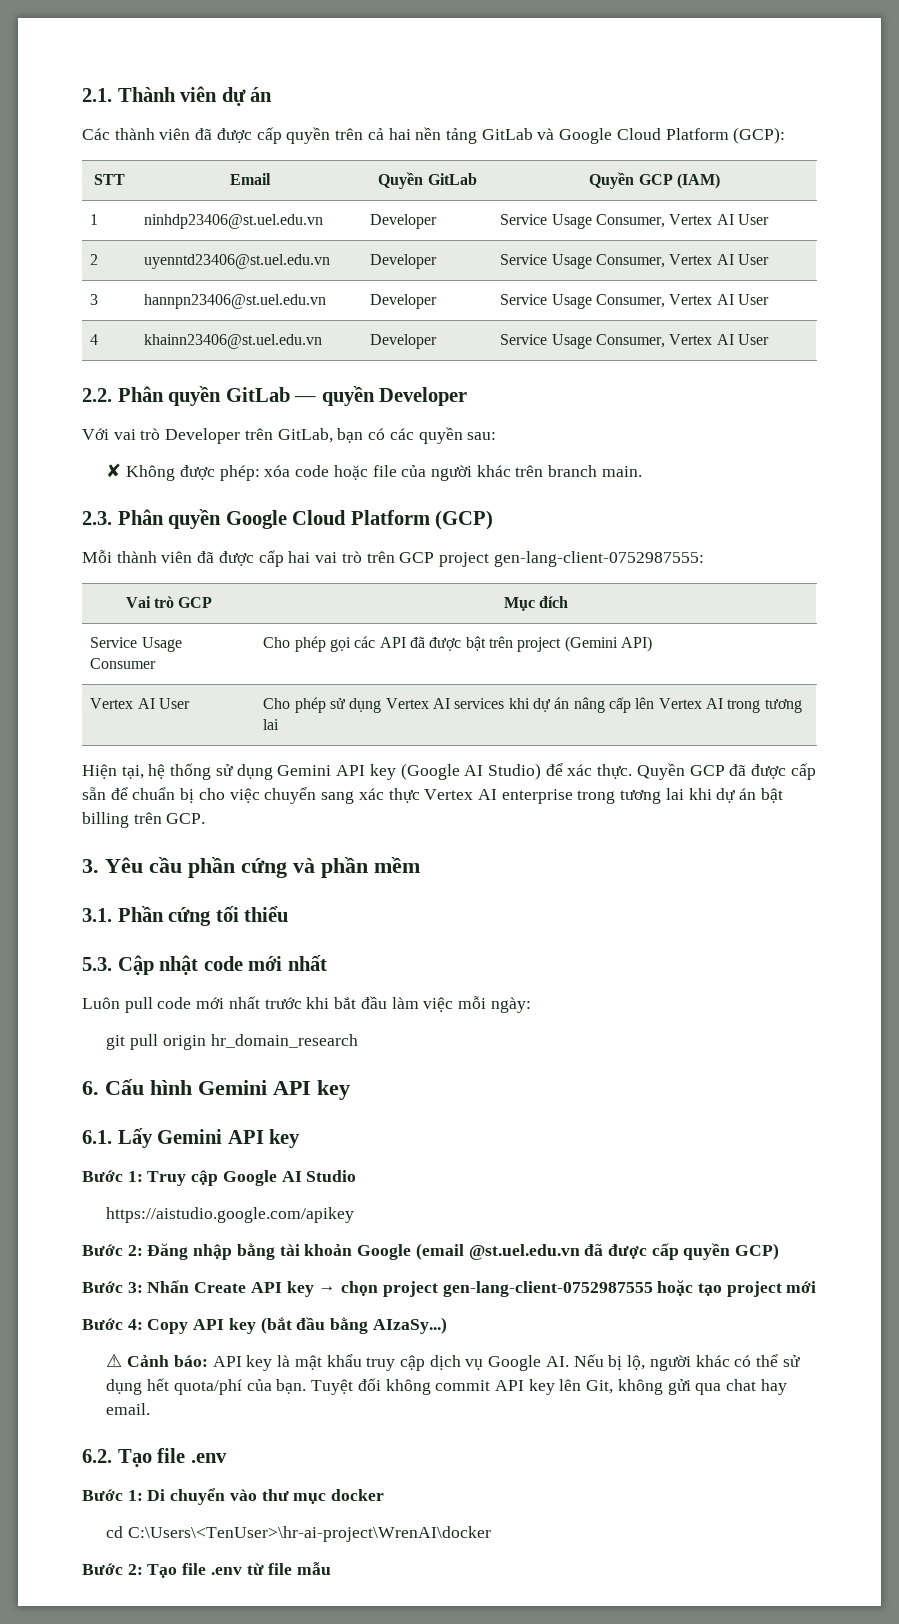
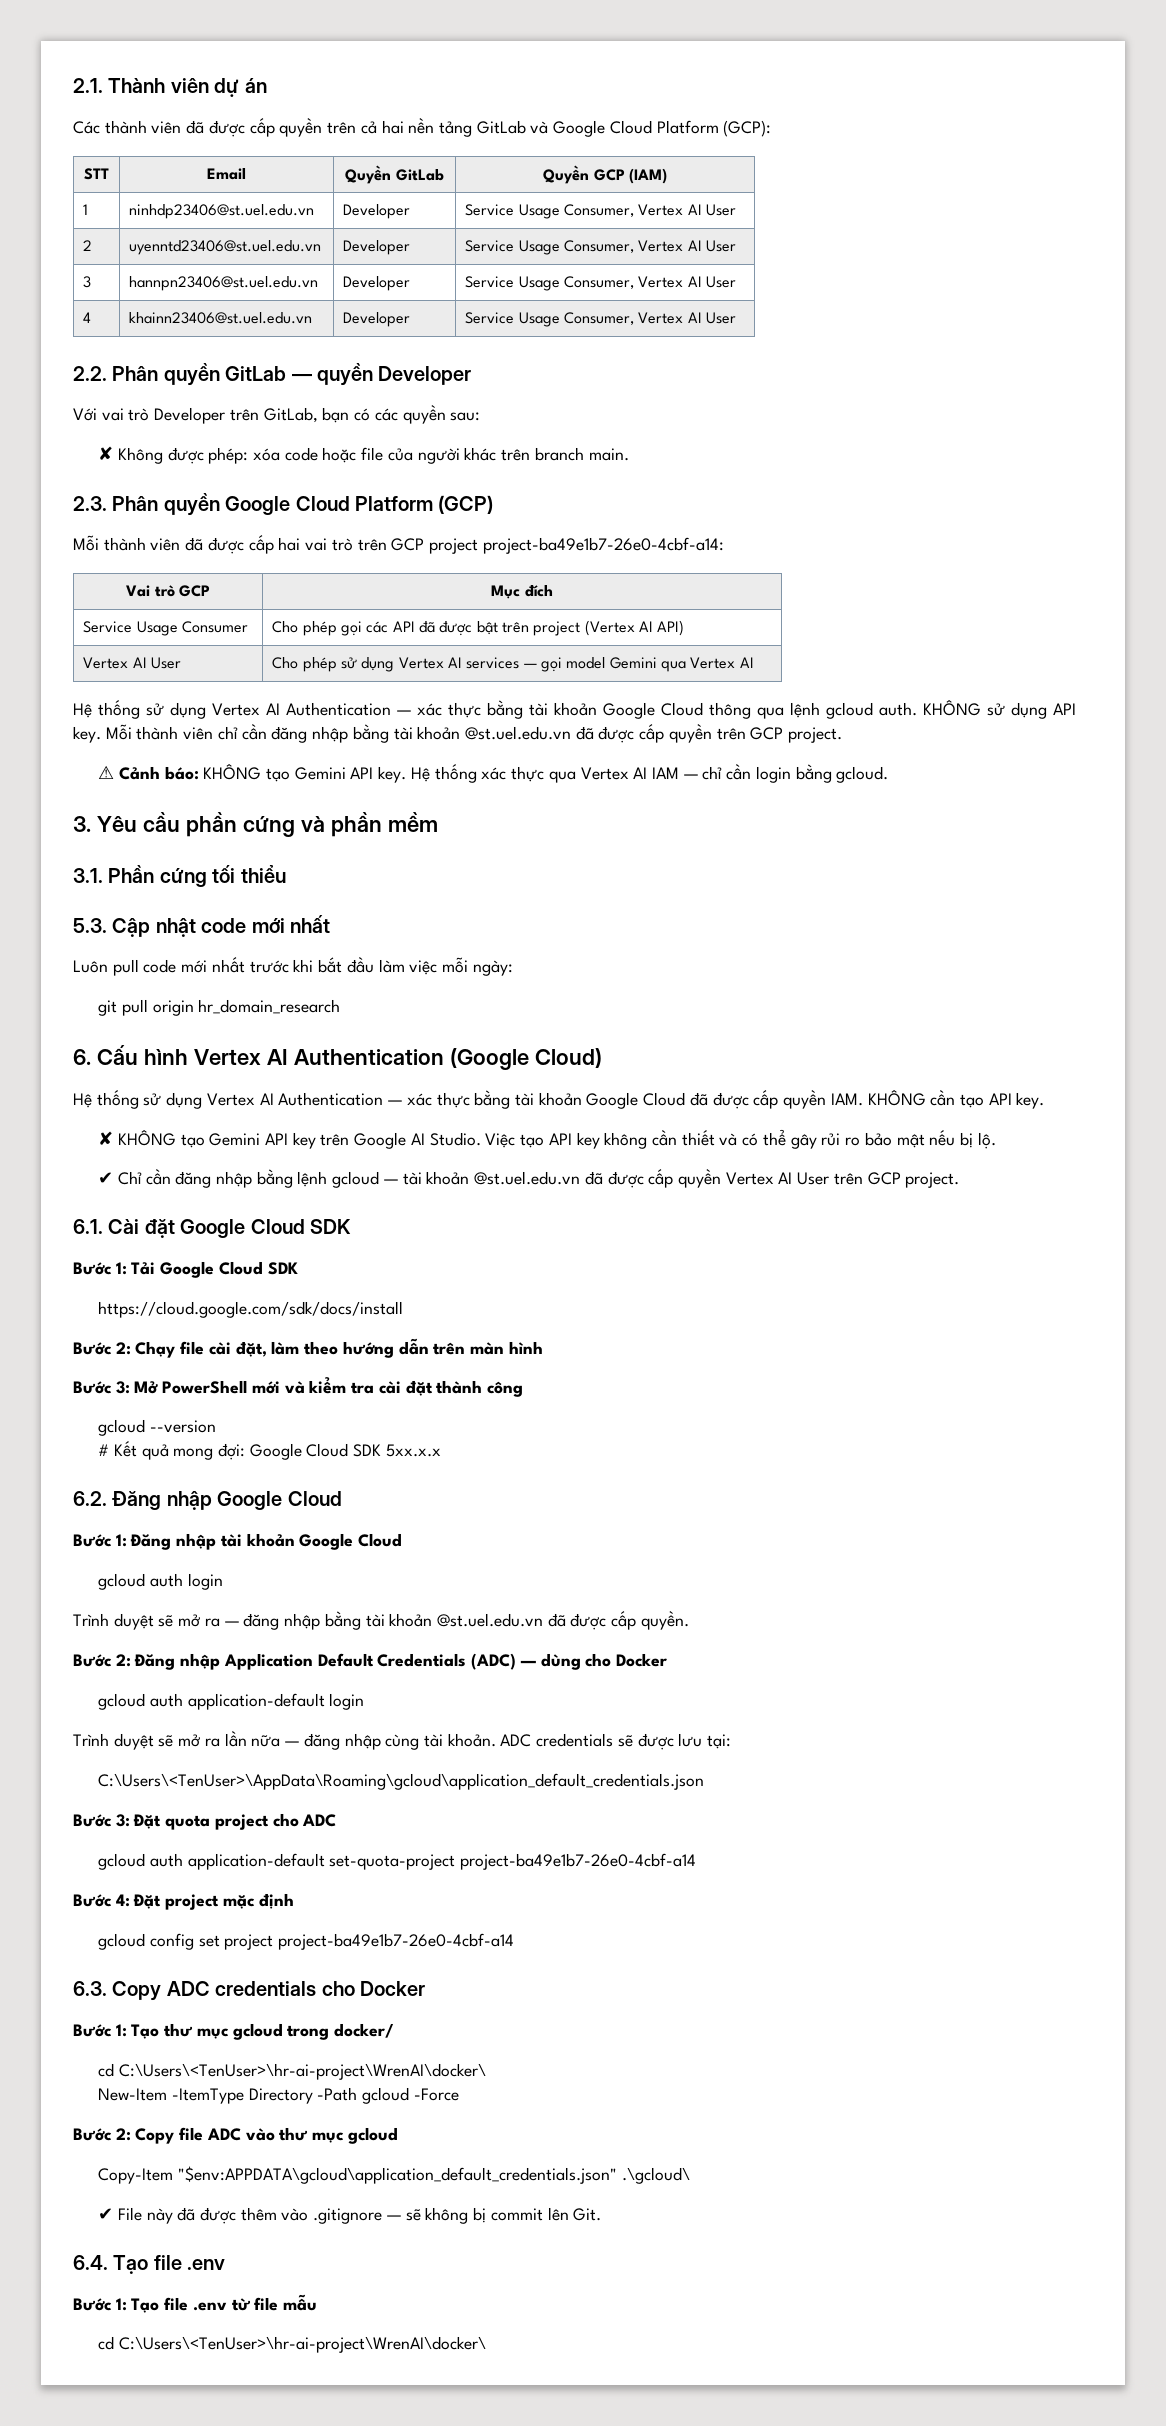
- Mỗi thành viên đã được cấp hai vai trò trên GCP project gen-lang-client-0752987555:
+ Mỗi thành viên đã được cấp hai vai trò trên GCP project project-ba49e1b7-26e0-4cbf-a14:
- Service Usage Consumer | Cho phép gọi các API đã được bật trên project (Gemini API)
+ Service Usage Consumer | Cho phép gọi các API đã được bật trên project (Vertex AI API)
- Vertex AI User | Cho phép sử dụng Vertex AI services khi dự án nâng cấp lên Vertex AI trong tương lai
- Hiện tại, hệ thống sử dụng Gemini API key (Google AI Studio) để xác thực. Quyền GCP đã được cấp sẵn để chuẩn bị cho việc chuyển sang xác thực Vertex AI enterprise trong tương lai khi dự án bật billing trên GCP.
+ Vertex AI User | Cho phép sử dụng Vertex AI services — gọi model Gemini qua Vertex AI
+ Hệ thống sử dụng Vertex AI Authentication — xác thực bằng tài khoản Google Cloud thông qua lệnh gcloud auth. KHÔNG sử dụng API key. Mỗi thành viên chỉ cần đăng nhập bằng tài khoản @st.uel.edu.vn đã được cấp quyền trên GCP project.
+ ⚠ Cảnh báo: KHÔNG tạo Gemini API key. Hệ thống xác thực qua Vertex AI IAM — chỉ cần login bằng gcloud.
- 6. Cấu hình Gemini API key
- 6.1. Lấy Gemini API key
- Bước 1: Truy cập Google AI Studio
- https://aistudio.google.com/apikey
- Bước 2: Đăng nhập bằng tài khoản Google (email @st.uel.edu.vn đã được cấp quyền GCP)
- Bước 3: Nhấn Create API key → chọn project gen-lang-client-0752987555 hoặc tạo project mới
- Bước 4: Copy API key (bắt đầu bằng AIzaSy...)
- ⚠ Cảnh báo: API key là mật khẩu truy cập dịch vụ Google AI. Nếu bị lộ, người khác có thể sử dụng hết quota/phí của bạn. Tuyệt đối không commit API key lên Git, không gửi qua chat hay email.
- 6.2. Tạo file .env
+ 6. Cấu hình Vertex AI Authentication (Google Cloud)
+ Hệ thống sử dụng Vertex AI Authentication — xác thực bằng tài khoản Google Cloud đã được cấp quyền IAM. KHÔNG cần tạo API key.
+ ✘ KHÔNG tạo Gemini API key trên Google AI Studio. Việc tạo API key không cần thiết và có thể gây rủi ro bảo mật nếu bị lộ.
+ ✔ Chỉ cần đăng nhập bằng lệnh gcloud — tài khoản @st.uel.edu.vn đã được cấp quyền Vertex AI User trên GCP project.
+ 6.1. Cài đặt Google Cloud SDK
+ Bước 1: Tải Google Cloud SDK
+ https://cloud.google.com/sdk/docs/install
+ Bước 2: Chạy file cài đặt, làm theo hướng dẫn trên màn hình
+ Bước 3: Mở PowerShell mới và kiểm tra cài đặt thành công
+ gcloud --version
+ # Kết quả mong đợi: Google Cloud SDK 5xx.x.x
+ 6.2. Đăng nhập Google Cloud
+ Bước 1: Đăng nhập tài khoản Google Cloud
+ gcloud auth login
+ Trình duyệt sẽ mở ra — đăng nhập bằng tài khoản @st.uel.edu.vn đã được cấp quyền.
+ Bước 2: Đăng nhập Application Default Credentials (ADC) — dùng cho Docker
+ gcloud auth application-default login
+ Trình duyệt sẽ mở ra lần nữa — đăng nhập cùng tài khoản. ADC credentials sẽ được lưu tại:
+ C:\Users\<TenUser>\AppData\Roaming\gcloud\application_default_credentials.json
+ Bước 3: Đặt quota project cho ADC
+ gcloud auth application-default set-quota-project project-ba49e1b7-26e0-4cbf-a14
+ Bước 4: Đặt project mặc định
+ gcloud config set project project-ba49e1b7-26e0-4cbf-a14
+ 6.3. Copy ADC credentials cho Docker
+ Bước 1: Tạo thư mục gcloud trong docker/
+ cd C:\Users\<TenUser>\hr-ai-project\WrenAI\docker\
+ New-Item -ItemType Directory -Path gcloud -Force
+ Bước 2: Copy file ADC vào thư mục gcloud
+ Copy-Item "$env:APPDATA\gcloud\application_default_credentials.json" .\gcloud\
+ ✔ File này đã được thêm vào .gitignore — sẽ không bị commit lên Git.
+ 6.4. Tạo file .env
- Bước 1: Di chuyển vào thư mục docker
- cd C:\Users\<TenUser>\hr-ai-project\WrenAI\docker
- Bước 2: Tạo file .env từ file mẫu
+ Bước 1: Tạo file .env từ file mẫu
+ cd C:\Users\<TenUser>\hr-ai-project\WrenAI\docker\

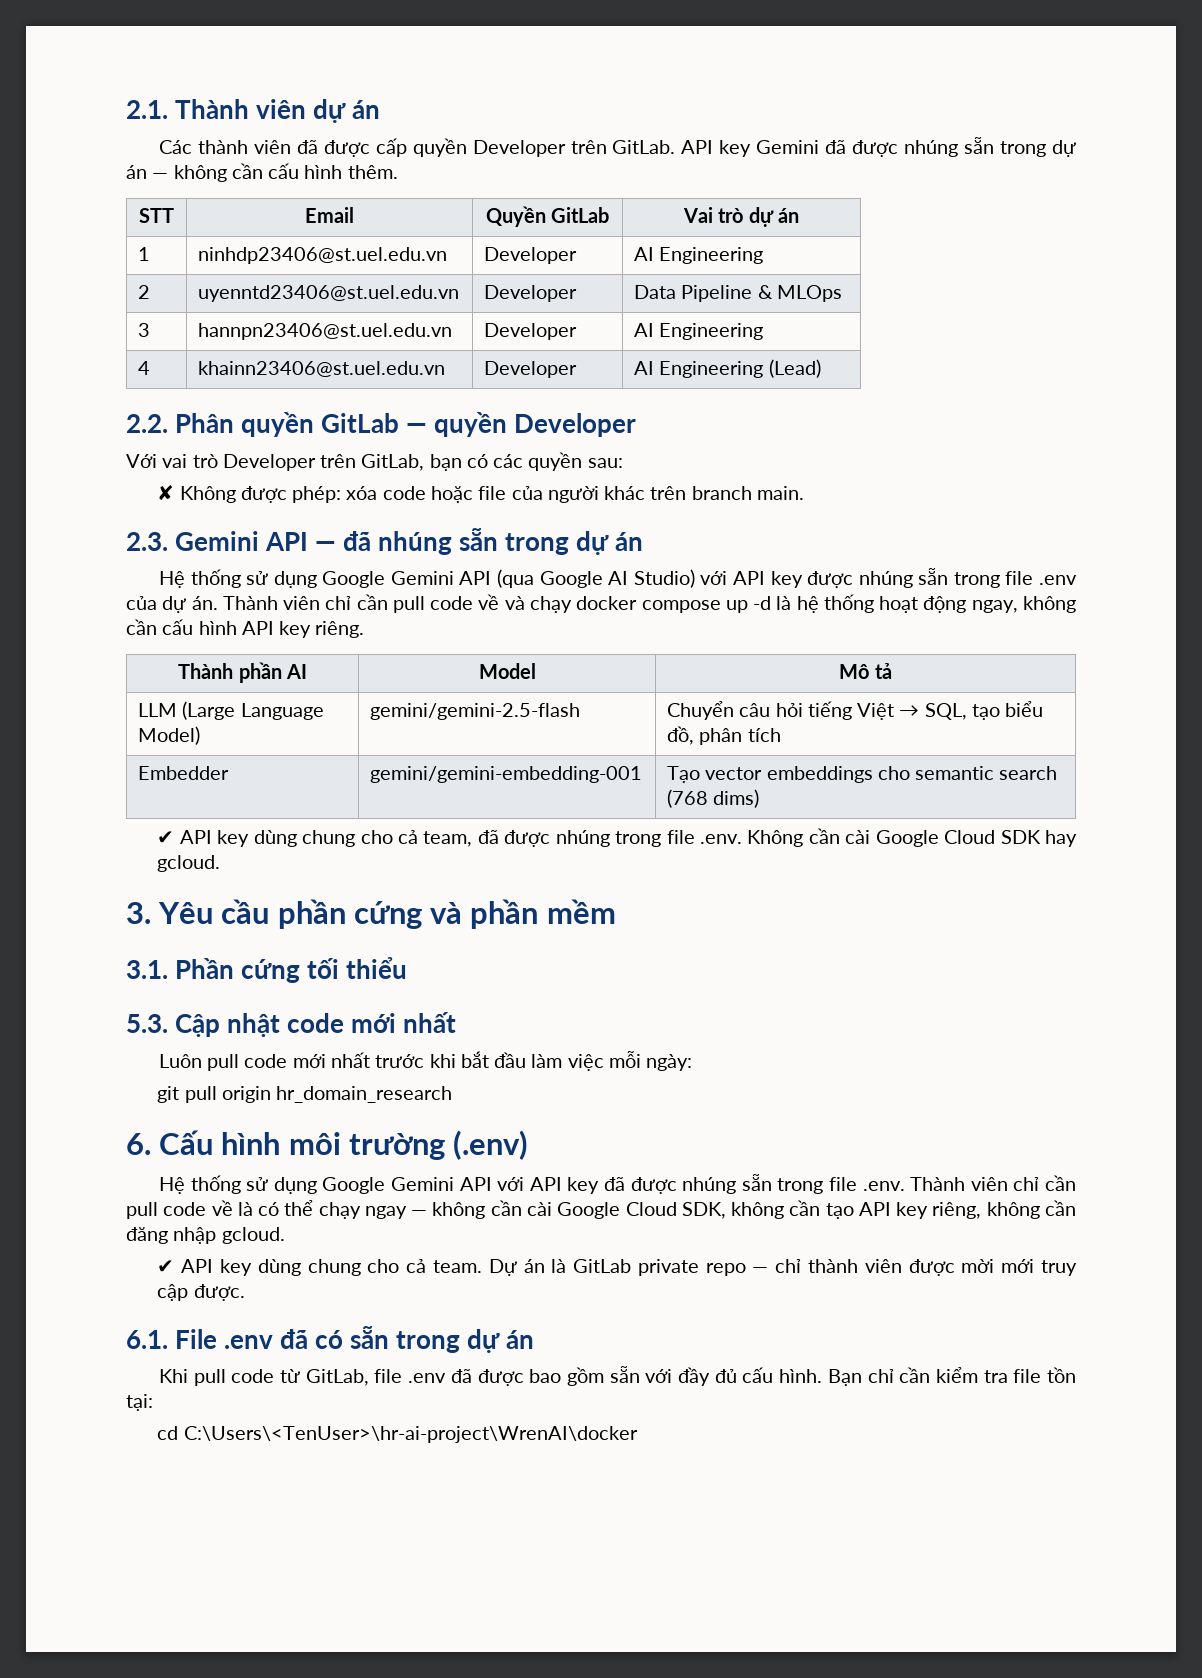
- Các thành viên đã được cấp quyền trên cả hai nền tảng GitLab và Google Cloud Platform (GCP):
+ Các thành viên đã được cấp quyền Developer trên GitLab. API key Gemini đã được nhúng sẵn trong dự án — không cần cấu hình thêm.
- STT | Email | Quyền GitLab | Quyền GCP (IAM)
+ STT | Email | Quyền GitLab | Vai trò dự án
- 1 | ninhdp23406@st.uel.edu.vn | Developer | Service Usage Consumer, Vertex AI User
- 2 | uyenntd23406@st.uel.edu.vn | Developer | Service Usage Consumer, Vertex AI User
- 3 | hannpn23406@st.uel.edu.vn | Developer | Service Usage Consumer, Vertex AI User
- 4 | khainn23406@st.uel.edu.vn | Developer | Service Usage Consumer, Vertex AI User
+ 1 | ninhdp23406@st.uel.edu.vn | Developer | AI Engineering
+ 2 | uyenntd23406@st.uel.edu.vn | Developer | Data Pipeline & MLOps
+ 3 | hannpn23406@st.uel.edu.vn | Developer | AI Engineering
+ 4 | khainn23406@st.uel.edu.vn | Developer | AI Engineering (Lead)
- 2.3. Phân quyền Google Cloud Platform (GCP)
- Mỗi thành viên đã được cấp hai vai trò trên GCP project project-ba49e1b7-26e0-4cbf-a14:
- Vai trò GCP | Mục đích
- Service Usage Consumer | Cho phép gọi các API đã được bật trên project (Vertex AI API)
- Vertex AI User | Cho phép sử dụng Vertex AI services — gọi model Gemini qua Vertex AI
- Hệ thống sử dụng Vertex AI Authentication — xác thực bằng tài khoản Google Cloud thông qua lệnh gcloud auth. KHÔNG sử dụng API key. Mỗi thành viên chỉ cần đăng nhập bằng tài khoản @st.uel.edu.vn đã được cấp quyền trên GCP project.
- ⚠ Cảnh báo: KHÔNG tạo Gemini API key. Hệ thống xác thực qua Vertex AI IAM — chỉ cần login bằng gcloud.
+ 2.3. Gemini API — đã nhúng sẵn trong dự án
+ Hệ thống sử dụng Google Gemini API (qua Google AI Studio) với API key được nhúng sẵn trong file .env của dự án. Thành viên chỉ cần pull code về và chạy docker compose up -d là hệ thống hoạt động ngay, không cần cấu hình API key riêng.
+ Thành phần AI | Model | Mô tả
+ LLM (Large Language Model) | gemini/gemini-2.5-flash | Chuyển câu hỏi tiếng Việt → SQL, tạo biểu đồ, phân tích
+ Embedder | gemini/gemini-embedding-001 | Tạo vector embeddings cho semantic search (768 dims)
+ ✔ API key dùng chung cho cả team, đã được nhúng trong file .env. Không cần cài Google Cloud SDK hay gcloud.
- 6. Cấu hình Vertex AI Authentication (Google Cloud)
- Hệ thống sử dụng Vertex AI Authentication — xác thực bằng tài khoản Google Cloud đã được cấp quyền IAM. KHÔNG cần tạo API key.
- ✘ KHÔNG tạo Gemini API key trên Google AI Studio. Việc tạo API key không cần thiết và có thể gây rủi ro bảo mật nếu bị lộ.
- ✔ Chỉ cần đăng nhập bằng lệnh gcloud — tài khoản @st.uel.edu.vn đã được cấp quyền Vertex AI User trên GCP project.
- 6.1. Cài đặt Google Cloud SDK
- Bước 1: Tải Google Cloud SDK
- https://cloud.google.com/sdk/docs/install
- Bước 2: Chạy file cài đặt, làm theo hướng dẫn trên màn hình
- Bước 3: Mở PowerShell mới và kiểm tra cài đặt thành công
- gcloud --version
- # Kết quả mong đợi: Google Cloud SDK 5xx.x.x
- 6.2. Đăng nhập Google Cloud
- Bước 1: Đăng nhập tài khoản Google Cloud
- gcloud auth login
- Trình duyệt sẽ mở ra — đăng nhập bằng tài khoản @st.uel.edu.vn đã được cấp quyền.
- Bước 2: Đăng nhập Application Default Credentials (ADC) — dùng cho Docker
- gcloud auth application-default login
- Trình duyệt sẽ mở ra lần nữa — đăng nhập cùng tài khoản. ADC credentials sẽ được lưu tại:
- C:\Users\<TenUser>\AppData\Roaming\gcloud\application_default_credentials.json
- Bước 3: Đặt quota project cho ADC
- gcloud auth application-default set-quota-project project-ba49e1b7-26e0-4cbf-a14
- Bước 4: Đặt project mặc định
- gcloud config set project project-ba49e1b7-26e0-4cbf-a14
- 6.3. Copy ADC credentials cho Docker
- Bước 1: Tạo thư mục gcloud trong docker/
- cd C:\Users\<TenUser>\hr-ai-project\WrenAI\docker\
- New-Item -ItemType Directory -Path gcloud -Force
- Bước 2: Copy file ADC vào thư mục gcloud
- Copy-Item "$env:APPDATA\gcloud\application_default_credentials.json" .\gcloud\
- ✔ File này đã được thêm vào .gitignore — sẽ không bị commit lên Git.
- 6.4. Tạo file .env
- Bước 1: Tạo file .env từ file mẫu
- cd C:\Users\<TenUser>\hr-ai-project\WrenAI\docker\
+ 6. Cấu hình môi trường (.env)
+ Hệ thống sử dụng Google Gemini API với API key đã được nhúng sẵn trong file .env. Thành viên chỉ cần pull code về là có thể chạy ngay — không cần cài Google Cloud SDK, không cần tạo API key riêng, không cần đăng nhập gcloud.
+ ✔ API key dùng chung cho cả team. Dự án là GitLab private repo — chỉ thành viên được mời mới truy cập được.
+ 6.1. File .env đã có sẵn trong dự án
+ Khi pull code từ GitLab, file .env đã được bao gồm sẵn với đầy đủ cấu hình. Bạn chỉ cần kiểm tra file tồn tại:
+ cd C:\Users\<TenUser>\hr-ai-project\WrenAI\docker

